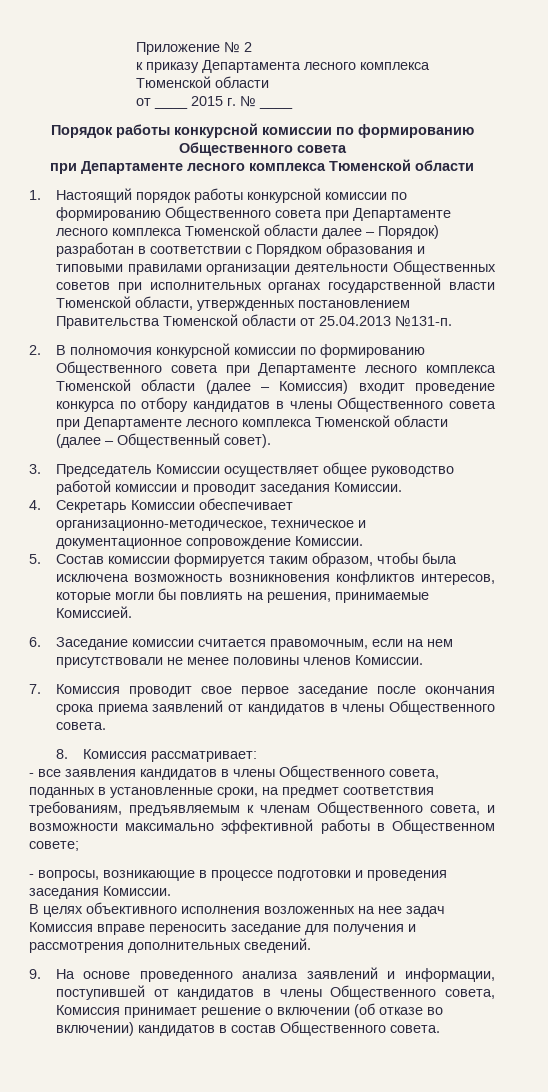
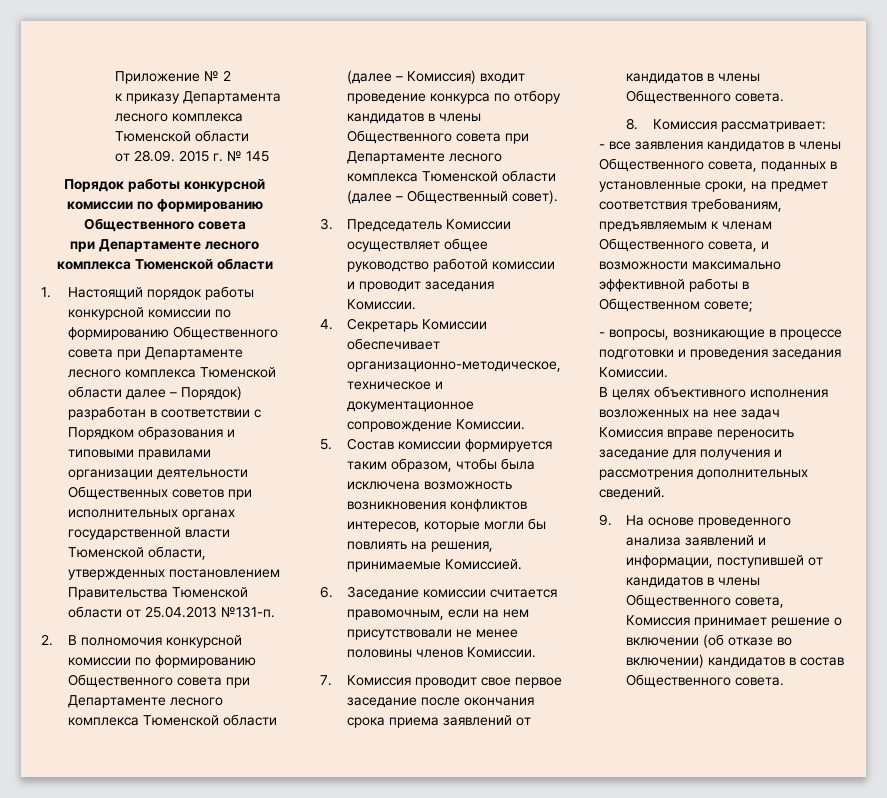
- от ____ 2015 г. № ____
+ от 28.09. 2015 г. № 145

